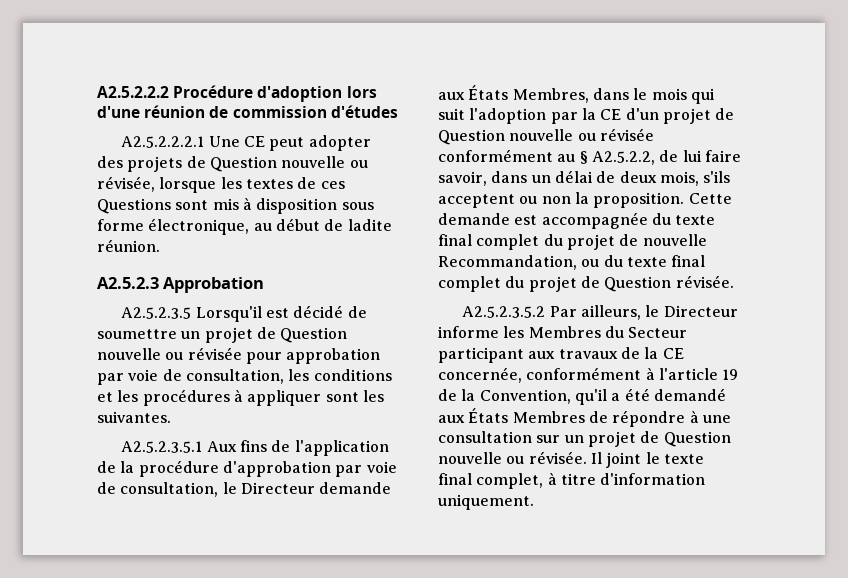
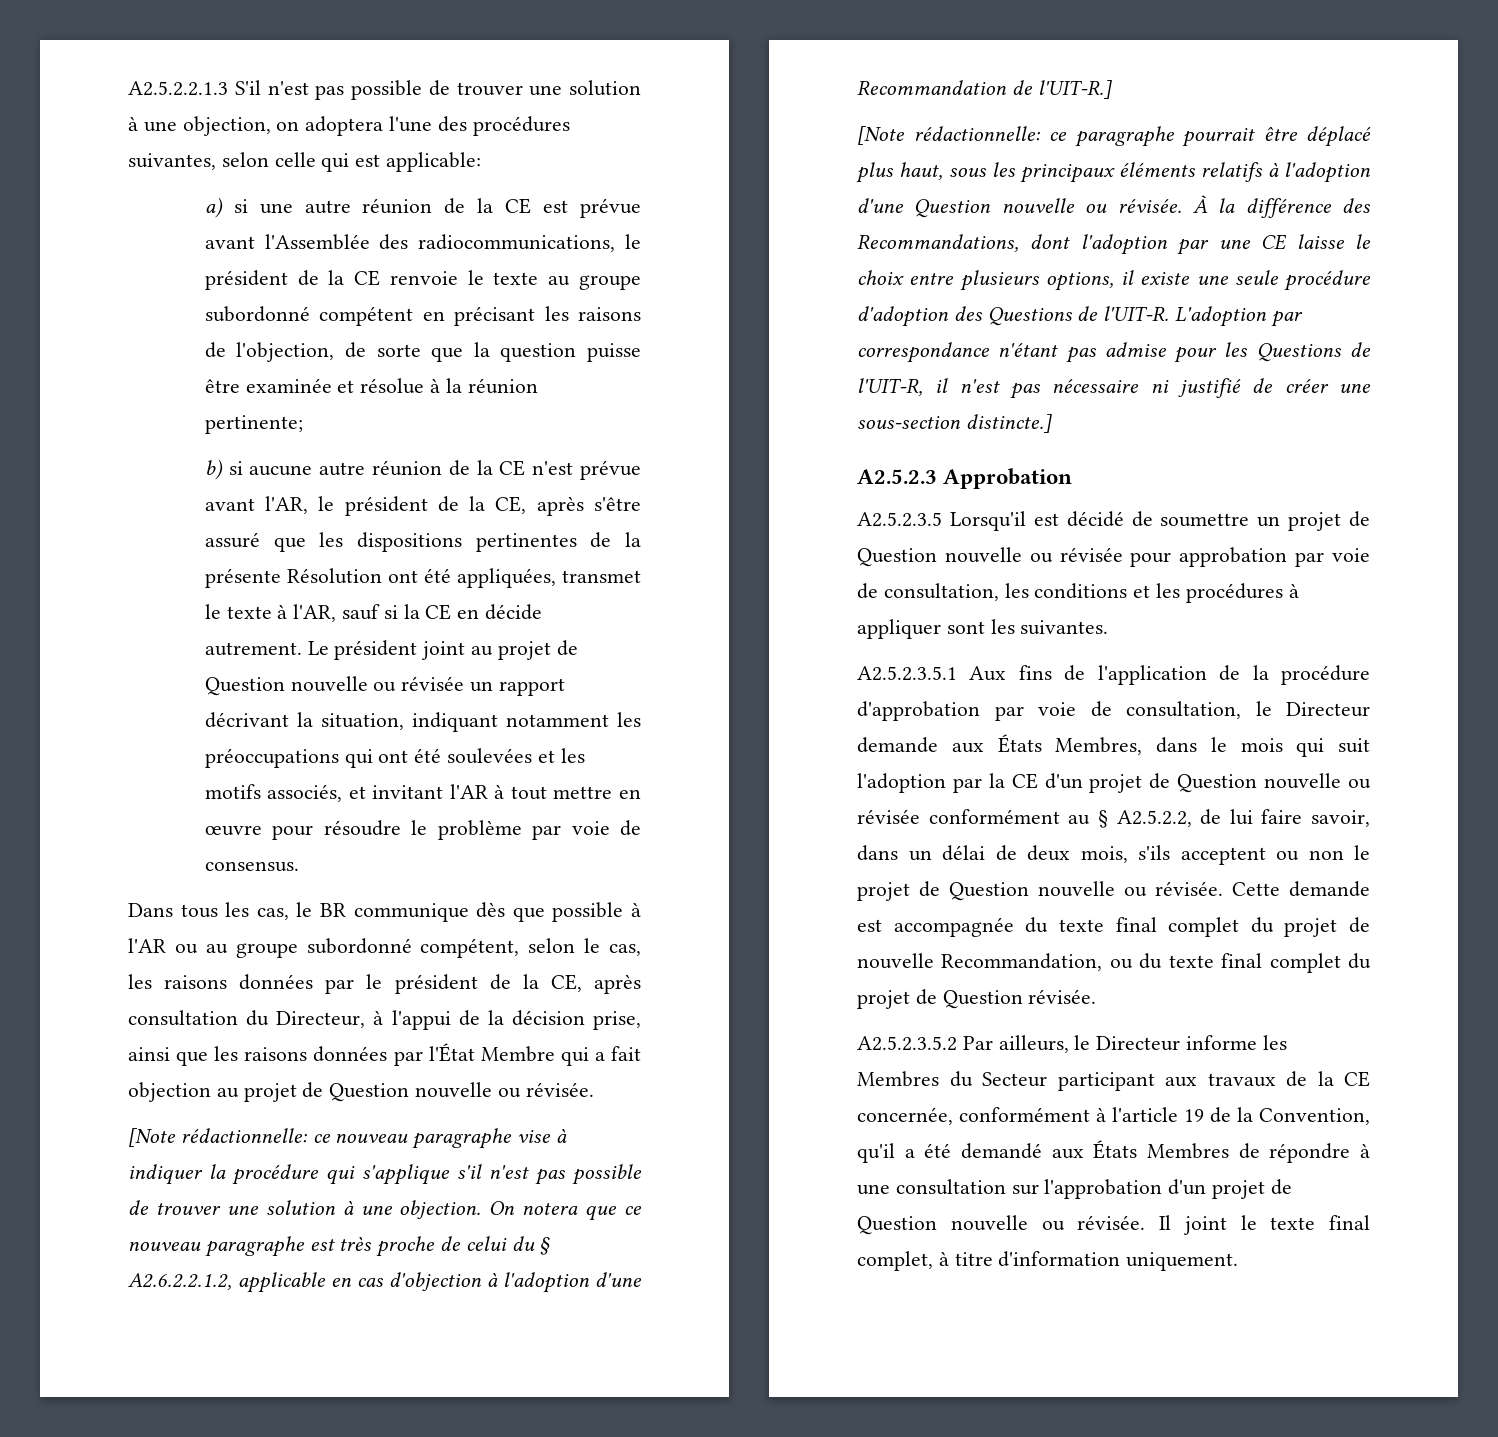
- A2.5.2.2.2 Procédure d'adoption lors d'une réunion de commission d'études
- A2.5.2.2.2.1 Une CE peut adopter des projets de Question nouvelle ou révisée, lorsque les textes de ces Questions sont mis à disposition sous forme électronique, au début de ladite réunion.
+ A2.5.2.2.1.3 S'il n'est pas possible de trouver une solution à une objection, on adoptera l'une des procédures suivantes, selon celle qui est applicable:
+ a) si une autre réunion de la CE est prévue avant l'Assemblée des radiocommunications, le président de la CE renvoie le texte au groupe subordonné compétent en précisant les raisons de l'objection, de sorte que la question puisse être examinée et résolue à la réunion pertinente;
+ b) si aucune autre réunion de la CE n'est prévue avant l'AR, le président de la CE, après s'être assuré que les dispositions pertinentes de la présente Résolution ont été appliquées, transmet le texte à l'AR, sauf si la CE en décide autrement. Le président joint au projet de Question nouvelle ou révisée un rapport décrivant la situation, indiquant notamment les préoccupations qui ont été soulevées et les motifs associés, et invitant l'AR à tout mettre en œuvre pour résoudre le problème par voie de consensus.
+ Dans tous les cas, le BR communique dès que possible à l'AR ou au groupe subordonné compétent, selon le cas, les raisons données par le président de la CE, après consultation du Directeur, à l'appui de la décision prise, ainsi que les raisons données par l'État Membre qui a fait objection au projet de Question nouvelle ou révisée.
+ [Note rédactionnelle: ce nouveau paragraphe vise à indiquer la procédure qui s'applique s'il n'est pas possible de trouver une solution à une objection. On notera que ce nouveau paragraphe est très proche de celui du § A2.6.2.2.1.2, applicable en cas d'objection à l'adoption d'une Recommandation de l'UIT-R.]
+ [Note rédactionnelle: ce paragraphe pourrait être déplacé plus haut, sous les principaux éléments relatifs à l'adoption d'une Question nouvelle ou révisée. À la différence des Recommandations, dont l'adoption par une CE laisse le choix entre plusieurs options, il existe une seule procédure d'adoption des Questions de l'UIT-R. L'adoption par correspondance n'étant pas admise pour les Questions de l'UIT-R, il n'est pas nécessaire ni justifié de créer une sous-section distincte.]
- A2.5.2.3.5.1 Aux fins de l'application de la procédure d'approbation par voie de consultation, le Directeur demande aux États Membres, dans le mois qui suit l'adoption par la CE d'un projet de Question nouvelle ou révisée conformément au § A2.5.2.2, de lui faire savoir, dans un délai de deux mois, s'ils acceptent ou non la proposition.
+ A2.5.2.3.5.1 Aux fins de l'application de la procédure d'approbation par voie de consultation, le Directeur demande aux États Membres, dans le mois qui suit l'adoption par la CE d'un projet de Question nouvelle ou révisée conformément au § A2.5.2.2, de lui faire savoir, dans un délai de deux mois, s'ils acceptent ou non le projet de Question nouvelle ou révisée.
- A2.5.2.3.5.2 Par ailleurs, le Directeur informe les Membres du Secteur participant aux travaux de la CE concernée, conformément à l'article 19 de la Convention, qu'il a été demandé aux États Membres de répondre à une consultation sur un projet de Question nouvelle ou révisée.
+ A2.5.2.3.5.2 Par ailleurs, le Directeur informe les Membres du Secteur participant aux travaux de la CE concernée, conformément à l'article 19 de la Convention, qu'il a été demandé aux États Membres de répondre à une consultation sur l'approbation d'un projet de Question nouvelle ou révisée.

